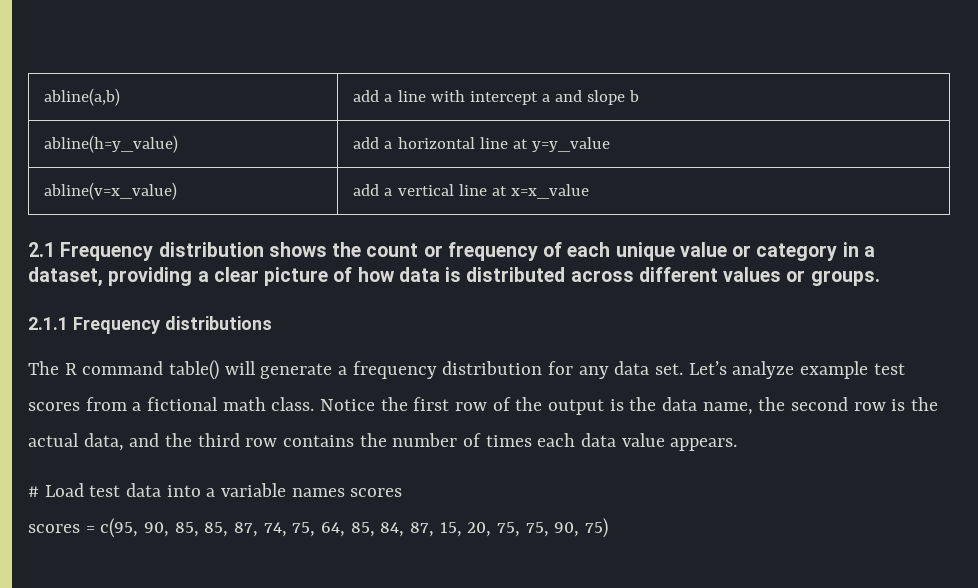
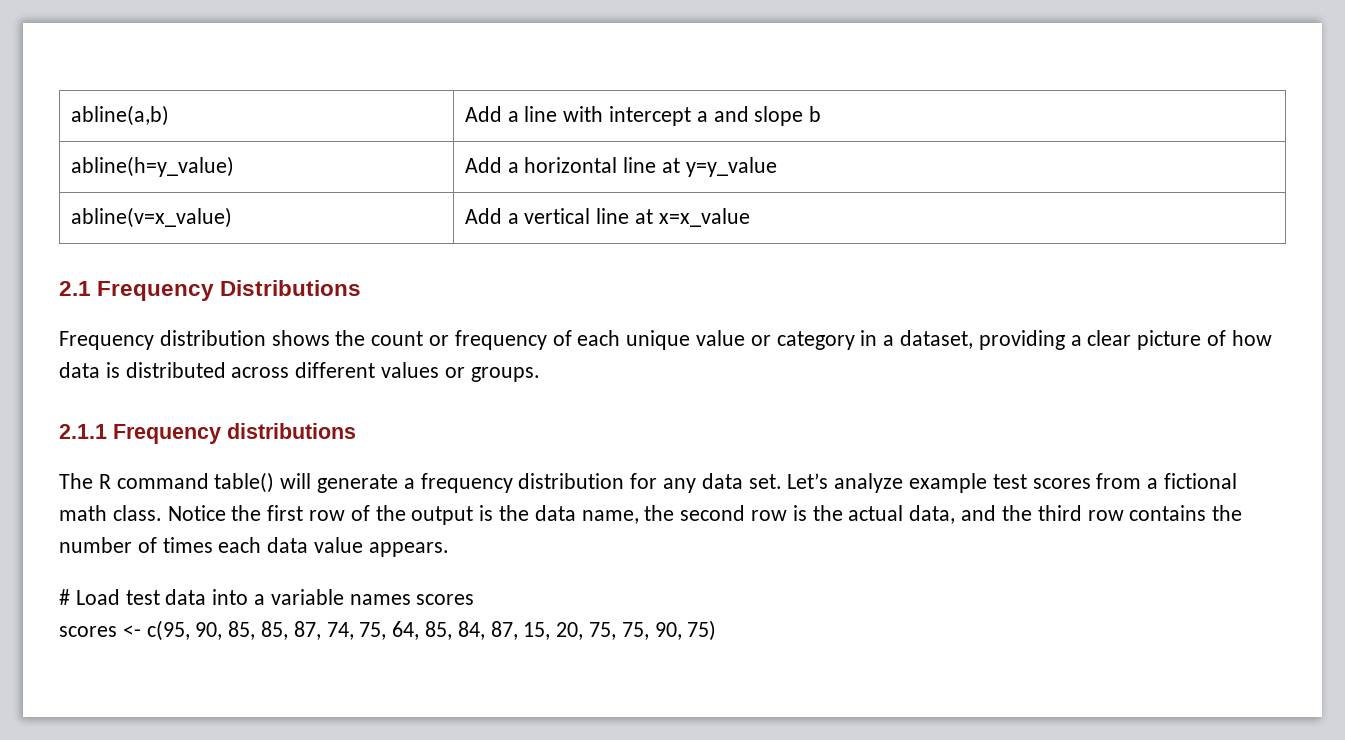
- abline(a,b) | add a line with intercept a and slope b
+ abline(a,b) | Add a line with intercept a and slope b
- abline(h=y_value) | add a horizontal line at y=y_value
+ abline(h=y_value) | Add a horizontal line at y=y_value
- abline(v=x_value) | add a vertical line at x=x_value
+ abline(v=x_value) | Add a vertical line at x=x_value
- 2.1 Frequency distribution shows the count or frequency of each unique value or category in a dataset, providing a clear picture of how data is distributed across different values or groups.
+ 2.1 Frequency Distributions
+ Frequency distribution shows the count or frequency of each unique value or category in a dataset, providing a clear picture of how data is distributed across different values or groups.
- scores = c(95, 90, 85, 85, 87, 74, 75, 64, 85, 84, 87, 15, 20, 75, 75, 90, 75)
+ scores <- c(95, 90, 85, 85, 87, 74, 75, 64, 85, 84, 87, 15, 20, 75, 75, 90, 75)

